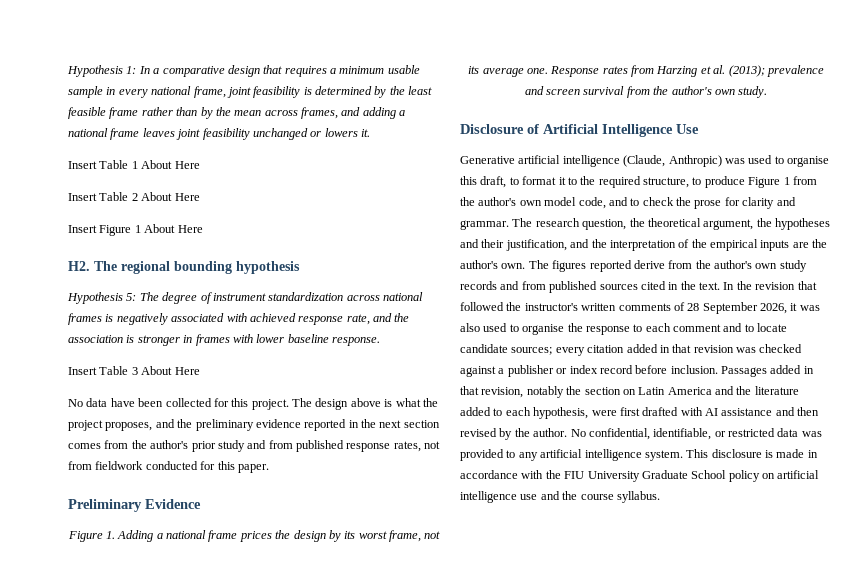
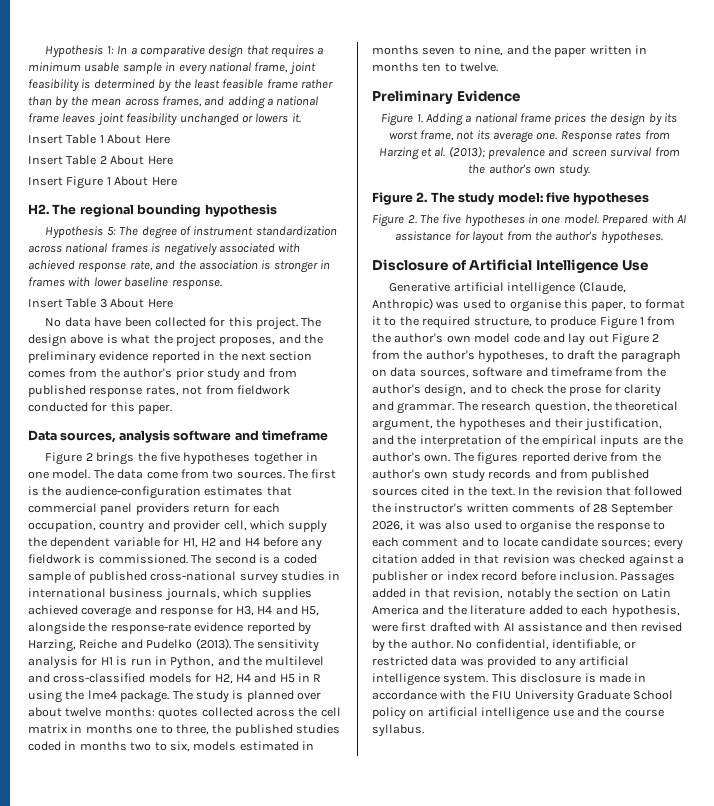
+ Data sources, analysis software and timeframe
+ Figure 2 brings the five hypotheses together in one model. The data come from two sources. The first is the audience-configuration estimates that commercial panel providers return for each occupation, country and provider cell, which supply the dependent variable for H1, H2 and H4 before any fieldwork is commissioned. The second is a coded sample of published cross-national survey studies in international business journals, which supplies achieved coverage and response for H3, H4 and H5, alongside the response-rate evidence reported by Harzing, Reiche and Pudelko (2013). The sensitivity analysis for H1 is run in Python, and the multilevel and cross-classified models for H2, H4 and H5 in R using the lme4 package. The study is planned over about twelve months: quotes collected across the cell matrix in months one to three, the published studies coded in months two to six, models estimated in months seven to nine, and the paper written in months ten to twelve.
+ Figure 2. The study model: five hypotheses
+ Figure 2. The five hypotheses in one model. Prepared with AI assistance for layout from the author's hypotheses.
- Generative artificial intelligence (Claude, Anthropic) was used to organise this draft, to format it to the required structure, to produce Figure 1 from the author's own model code, and to check the prose for clarity and grammar.
+ Generative artificial intelligence (Claude, Anthropic) was used to organise this paper, to format it to the required structure, to produce Figure 1 from the author's own model code and lay out Figure 2 from the author's hypotheses, to draft the paragraph on data sources, software and timeframe from the author's design, and to check the prose for clarity and grammar.

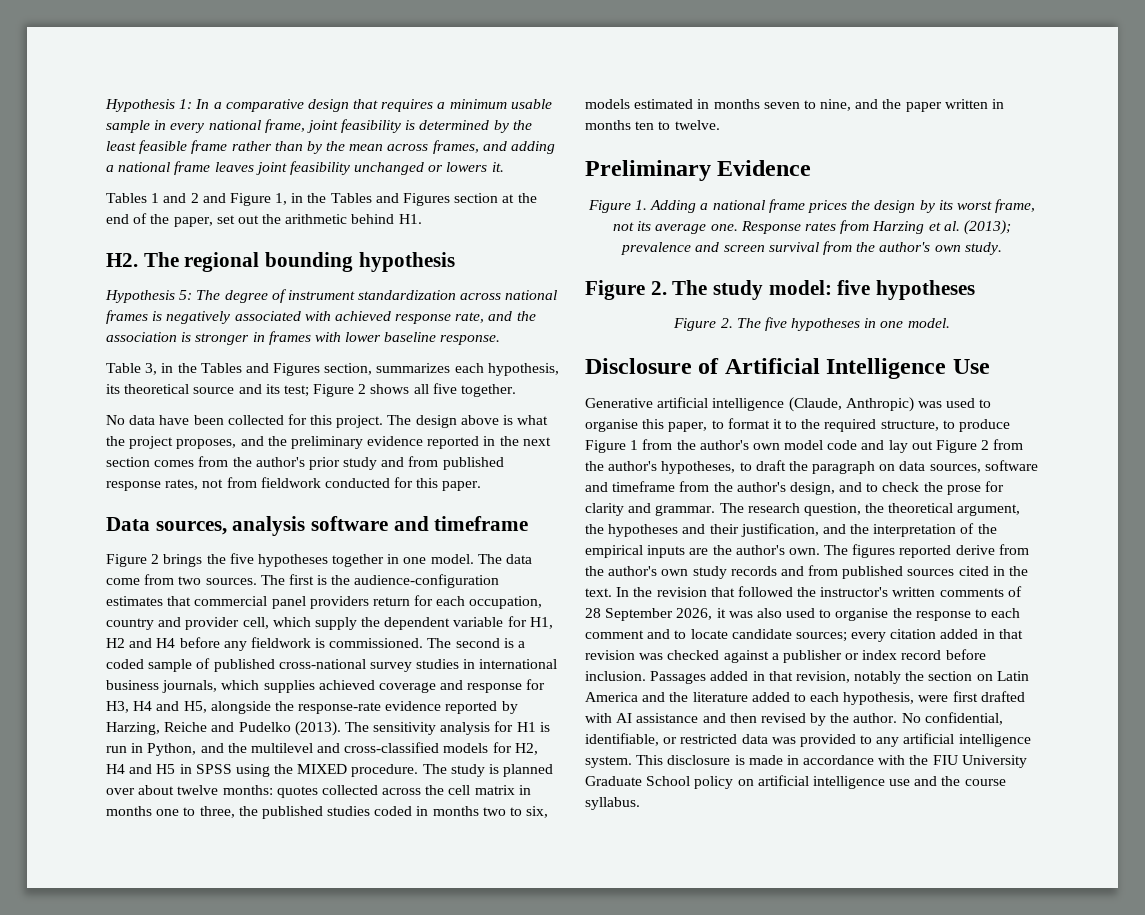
- Insert Table 1 About Here
- Insert Table 2 About Here
- Insert Figure 1 About Here
+ Tables 1 and 2 and Figure 1, in the Tables and Figures section at the end of the paper, set out the arithmetic behind H1.
- Insert Table 3 About Here
+ Table 3, in the Tables and Figures section, summarizes each hypothesis, its theoretical source and its test; Figure 2 shows all five together.
- The sensitivity analysis for H1 is run in Python, and the multilevel and cross-classified models for H2, H4 and H5 in R using the lme4 package.
+ The sensitivity analysis for H1 is run in Python, and the multilevel and cross-classified models for H2, H4 and H5 in SPSS using the MIXED procedure.
- Prepared with AI assistance for layout from the author's hypotheses.

